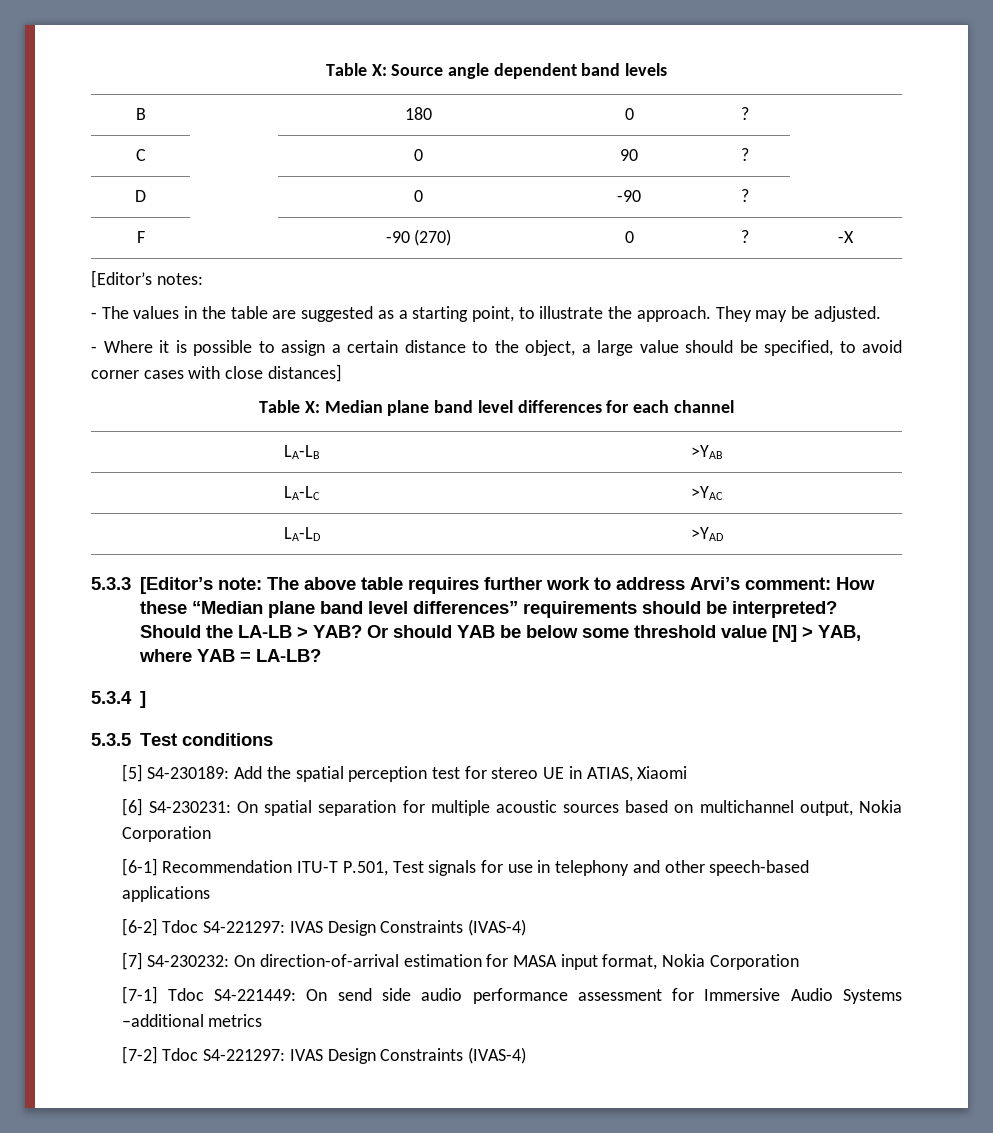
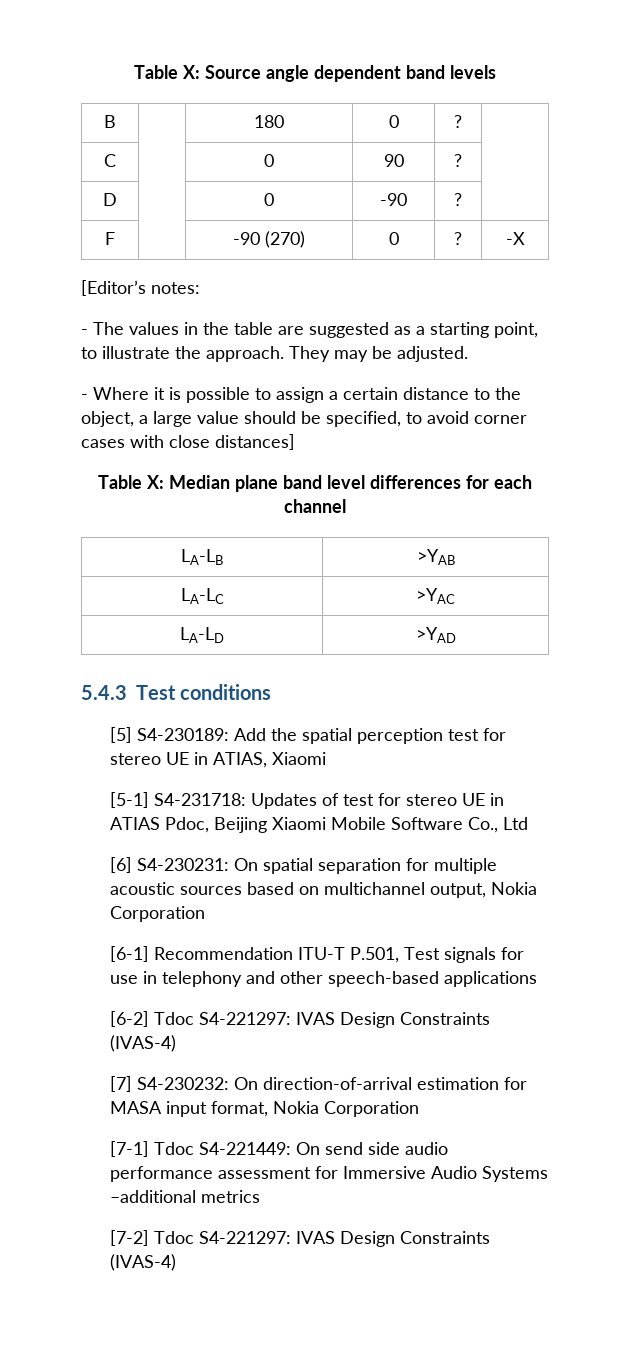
- 5.3.3 [Editor’s note: The above table requires further work to address Arvi’s comment: How these “Median plane band level differences” requirements should be interpreted? Should the LA-LB > YAB? Or should YAB be below some threshold value [N] > YAB, where YAB = LA-LB?
- 5.3.4 ]
- 5.3.5 Test conditions
+ 5.4.3 Test conditions
+ [5-1] S4-231718: Updates of test for stereo UE in ATIAS Pdoc, Beijing Xiaomi Mobile Software Co., Ltd

